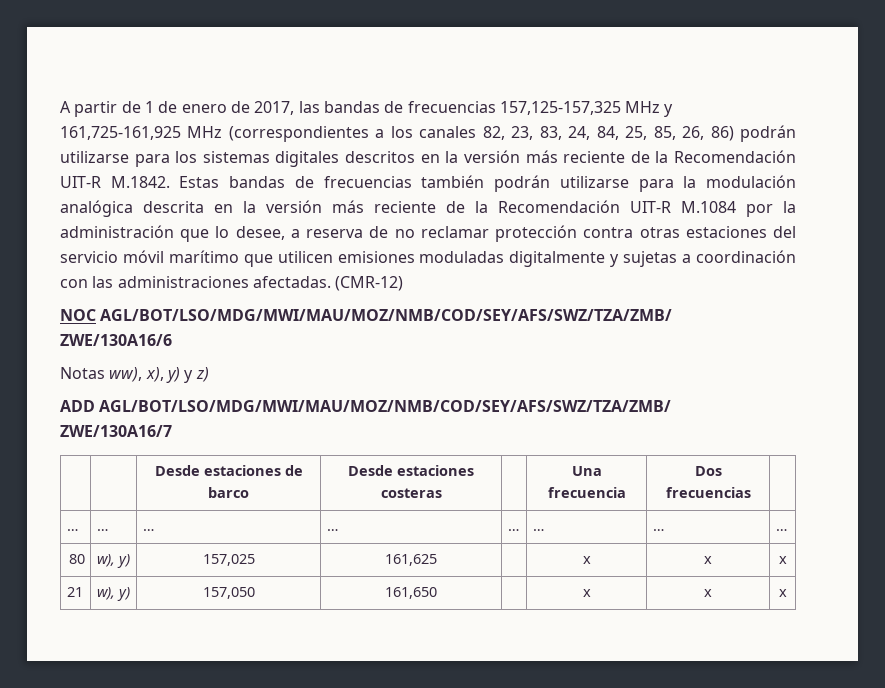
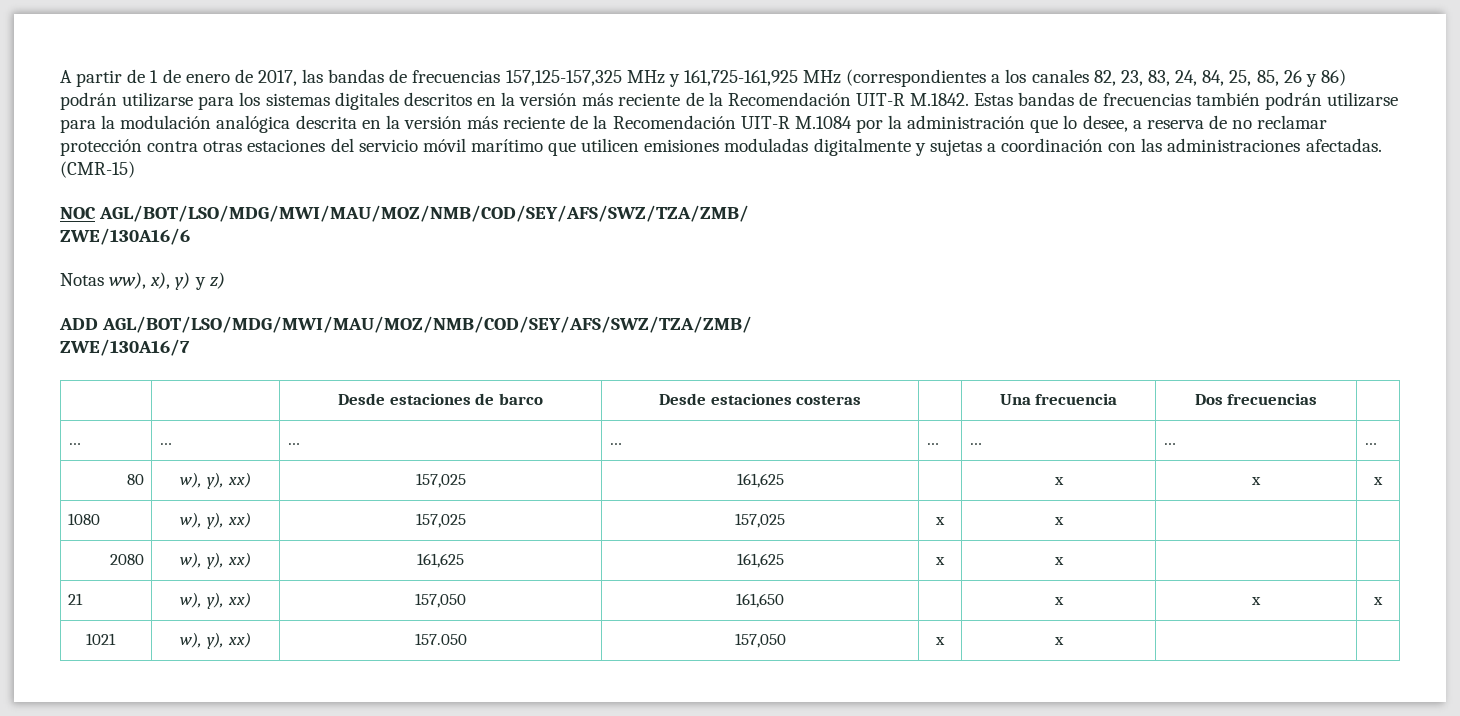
- A partir de 1 de enero de 2017, las bandas de frecuencias 157,125-157,325 MHz y 161,725-161,925 MHz (correspondientes a los canales 82, 23, 83, 24, 84, 25, 85, 26, 86) podrán utilizarse para los sistemas digitales descritos en la versión más reciente de la Recomendación UIT-R M.1842. Estas bandas de frecuencias también podrán utilizarse para la modulación analógica descrita en la versión más reciente de la Recomendación UIT-R M.1084 por la administración que lo desee, a reserva de no reclamar protección contra otras estaciones del servicio móvil marítimo que utilicen emisiones moduladas digitalmente y sujetas a coordinación con las administraciones afectadas.
+ A partir de 1 de enero de 2017, las bandas de frecuencias 157,125-157,325 MHz y 161,725-161,925 MHz (correspondientes a los canales 82, 23, 83, 24, 84, 25, 85, 26 y 86) podrán utilizarse para los sistemas digitales descritos en la versión más reciente de la Recomendación UIT-R M.1842. Estas bandas de frecuencias también podrán utilizarse para la modulación analógica descrita en la versión más reciente de la Recomendación UIT-R M.1084 por la administración que lo desee, a reserva de no reclamar protección contra otras estaciones del servicio móvil marítimo que utilicen emisiones moduladas digitalmente y sujetas a coordinación con las administraciones afectadas.
- (CMR-12)
+ (CMR-15)
- 80 | w), y) | 157,025 | 161,625 | | x | x | x
+ 80 | w), y), xx) | 157,025 | 161,625 | | x | x | x
+ 1080 | w), y), xx) | 157,025 | 157,025 | x | x | |
+ 2080 | w), y), xx) | 161,625 | 161,625 | x | x | |
- 21 | w), y) | 157,050 | 161,650 | | x | x | x
+ 21 | w), y), xx) | 157,050 | 161,650 | | x | x | x
+ 1021 | w), y), xx) | 157.050 | 157,050 | x | x | |

